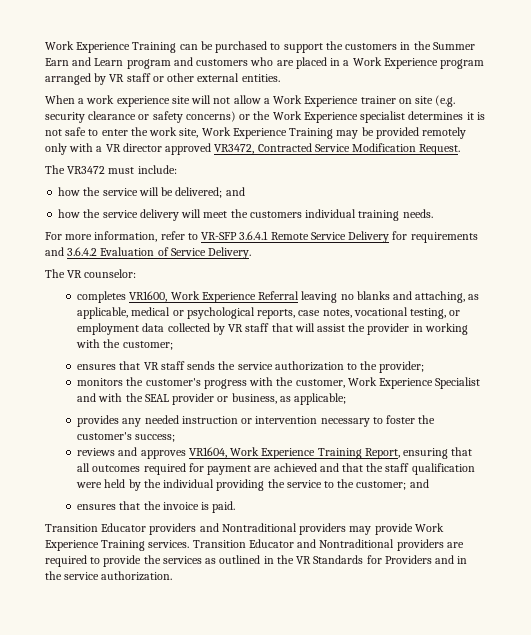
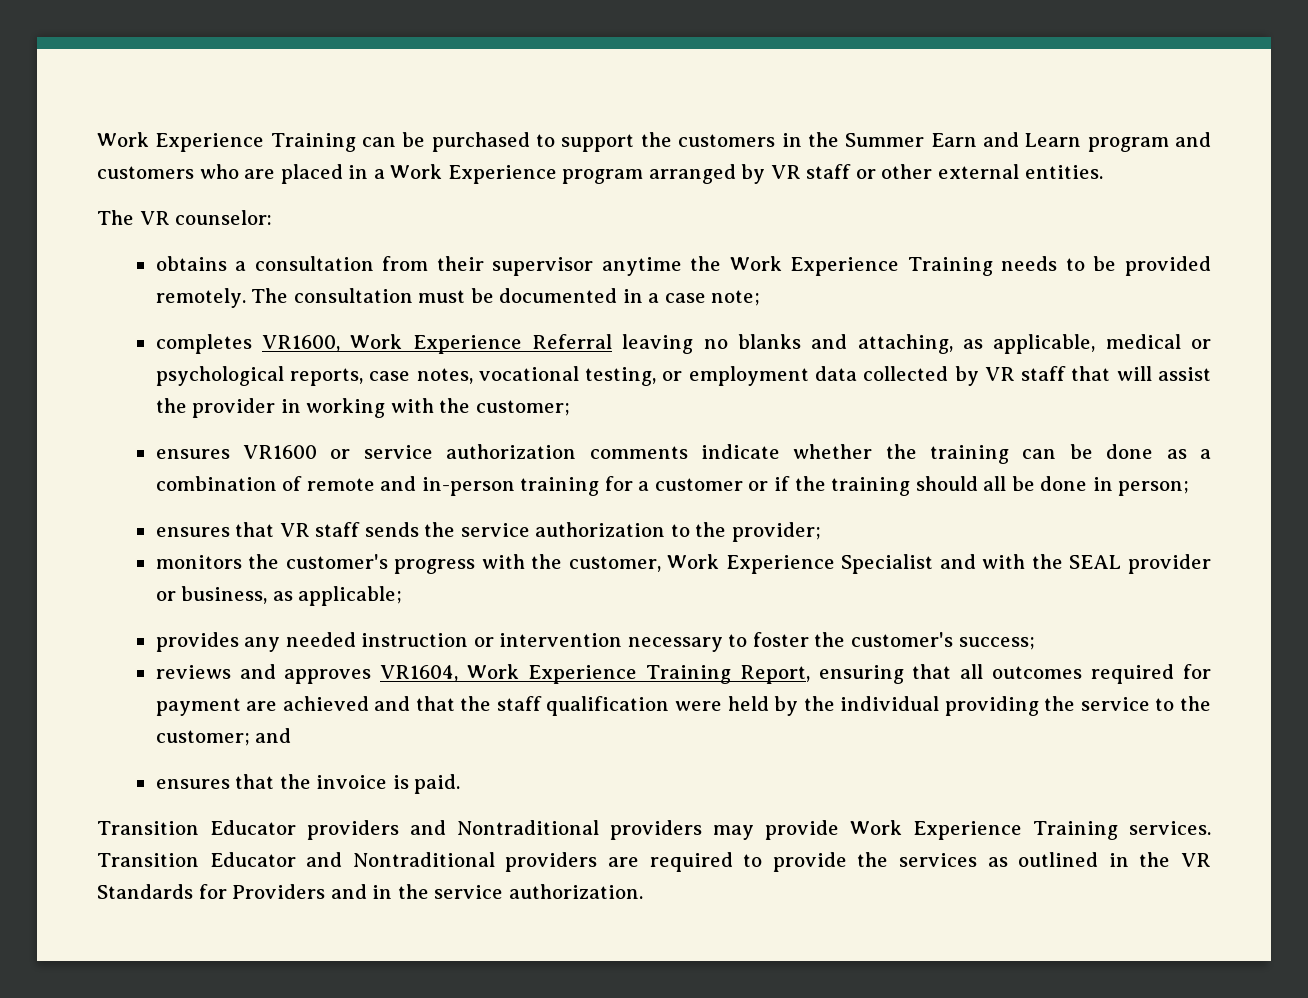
- When a work experience site will not allow a Work Experience trainer on site (e.g. security clearance or safety concerns) or the Work Experience specialist determines it is not safe to enter the work site, Work Experience Training may be provided remotely only with a VR director approved VR3472, Contracted Service Modification Request.
- The VR3472 must include:
- how the service will be delivered; and
- how the service delivery will meet the customers individual training needs.
- For more information, refer to VR-SFP 3.6.4.1 Remote Service Delivery for requirements and 3.6.4.2 Evaluation of Service Delivery.
  The VR counselor:
+ obtains a consultation from their supervisor anytime the Work Experience Training needs to be provided remotely. The consultation must be documented in a case note;
+ ensures VR1600 or service authorization comments indicate whether the training can be done as a combination of remote and in-person training for a customer or if the training should all be done in person;

